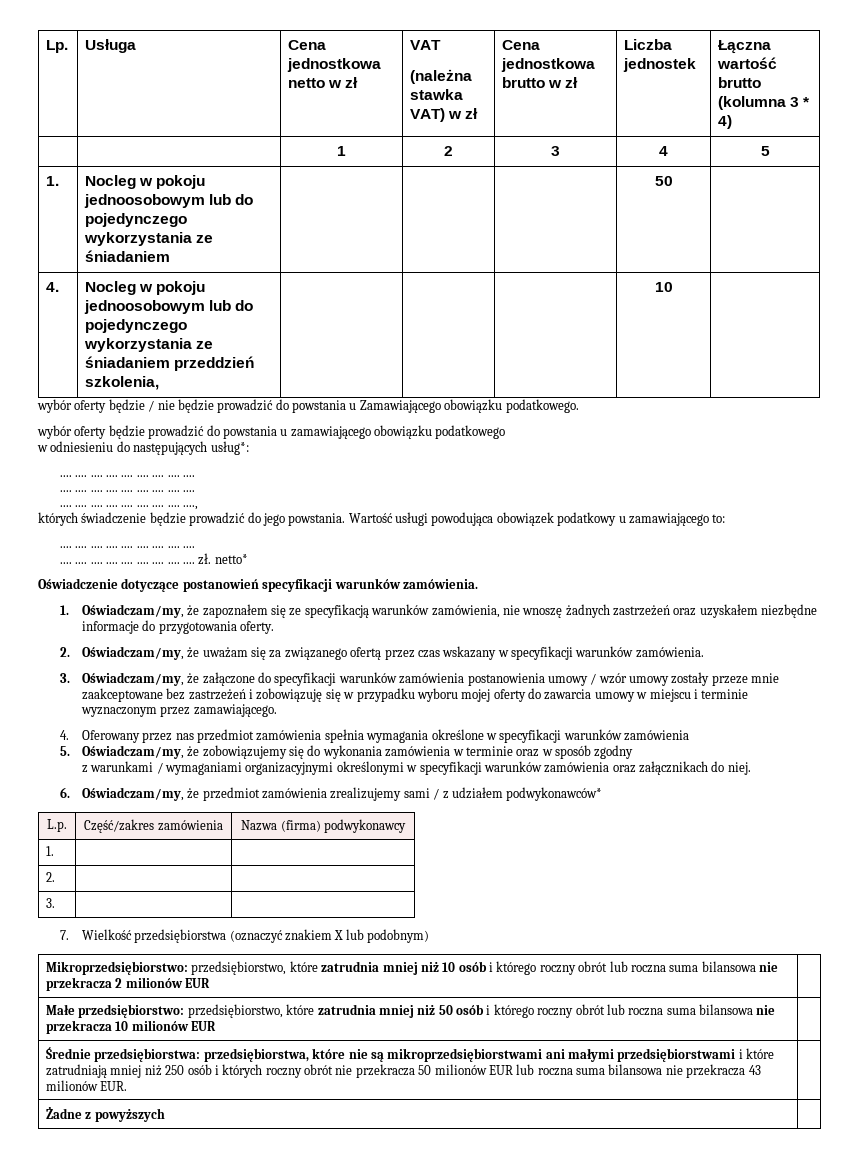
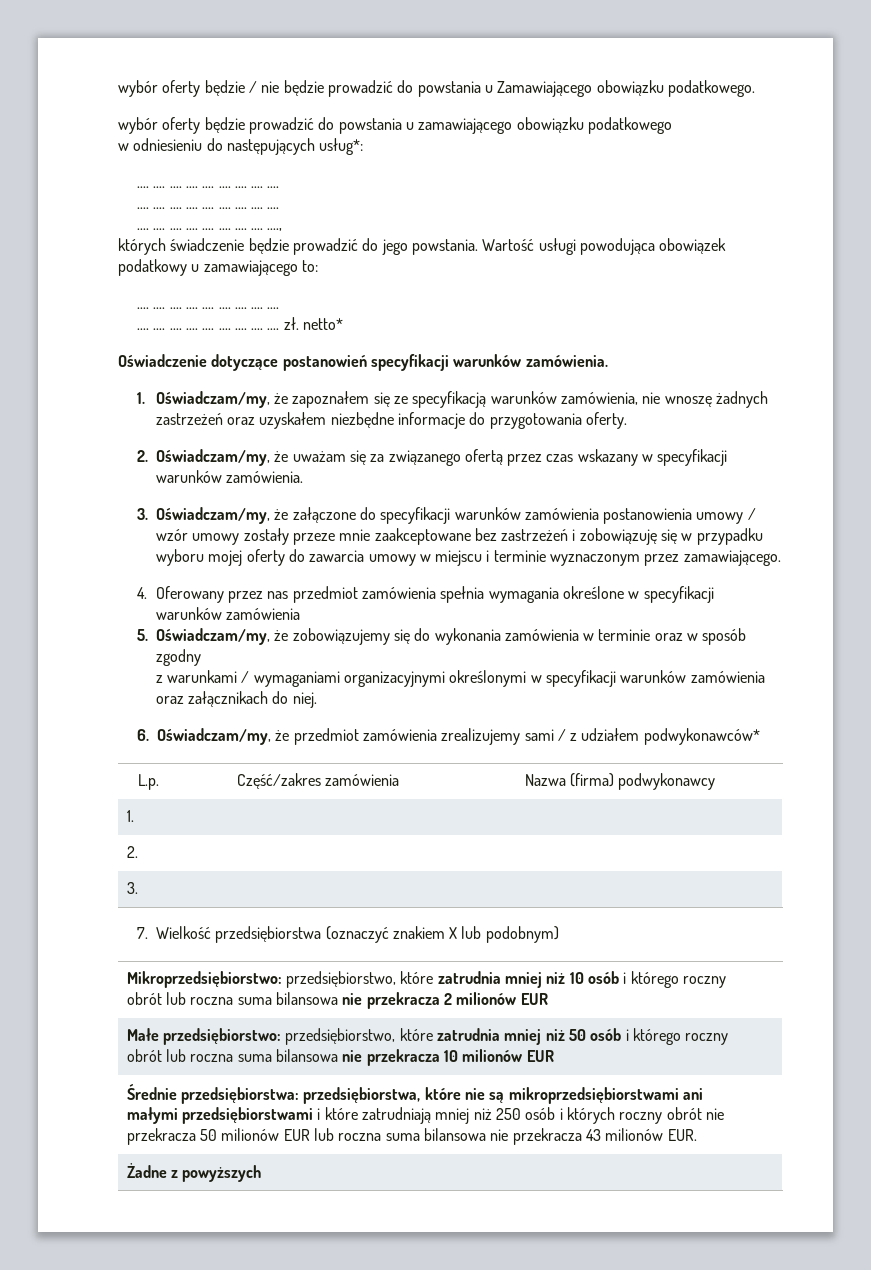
- Lp. | Usługa | Cena jednostkowa netto w zł | VAT
- (należna stawka VAT) w zł | Cena jednostkowa brutto w zł | Liczba jednostek | Łączna wartość brutto (kolumna 3 * 4)
- | | 1 | 2 | 3 | 4 | 5
- 1. | Nocleg w pokoju jednoosobowym lub do pojedynczego wykorzystania ze śniadaniem | | | | 50 |
- 4. | Nocleg w pokoju jednoosobowym lub do pojedynczego wykorzystania ze śniadaniem przeddzień szkolenia, | | | | 10 |

